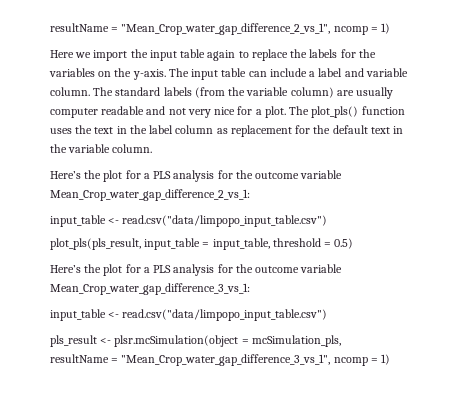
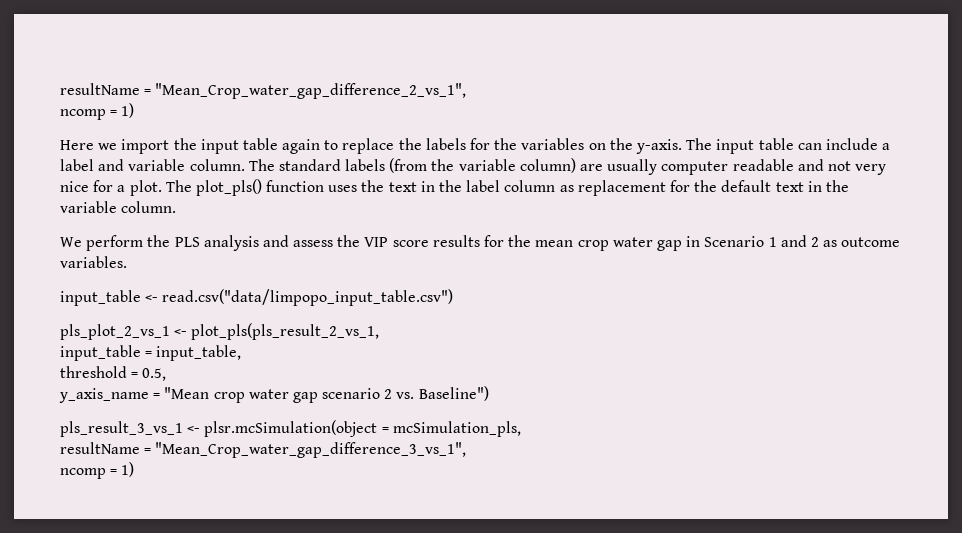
- resultName = "Mean_Crop_water_gap_difference_2_vs_1", ncomp = 1)
+ resultName = "Mean_Crop_water_gap_difference_2_vs_1",
+ ncomp = 1)
- Here’s the plot for a PLS analysis for the outcome variable Mean_Crop_water_gap_difference_2_vs_1:
+ We perform the PLS analysis and assess the VIP score results for the mean crop water gap in Scenario 1 and 2 as outcome variables.
  input_table <- read.csv("data/limpopo_input_table.csv")
- plot_pls(pls_result, input_table = input_table, threshold = 0.5)
- Here’s the plot for a PLS analysis for the outcome variable Mean_Crop_water_gap_difference_3_vs_1:
- input_table <- read.csv("data/limpopo_input_table.csv")
- pls_result <- plsr.mcSimulation(object = mcSimulation_pls,
+ pls_plot_2_vs_1 <- plot_pls(pls_result_2_vs_1,
+ input_table = input_table,
+ threshold = 0.5,
+ y_axis_name = "Mean crop water gap scenario 2 vs. Baseline")
+ pls_result_3_vs_1 <- plsr.mcSimulation(object = mcSimulation_pls,
- resultName = "Mean_Crop_water_gap_difference_3_vs_1", ncomp = 1)
+ resultName = "Mean_Crop_water_gap_difference_3_vs_1",
+ ncomp = 1)

